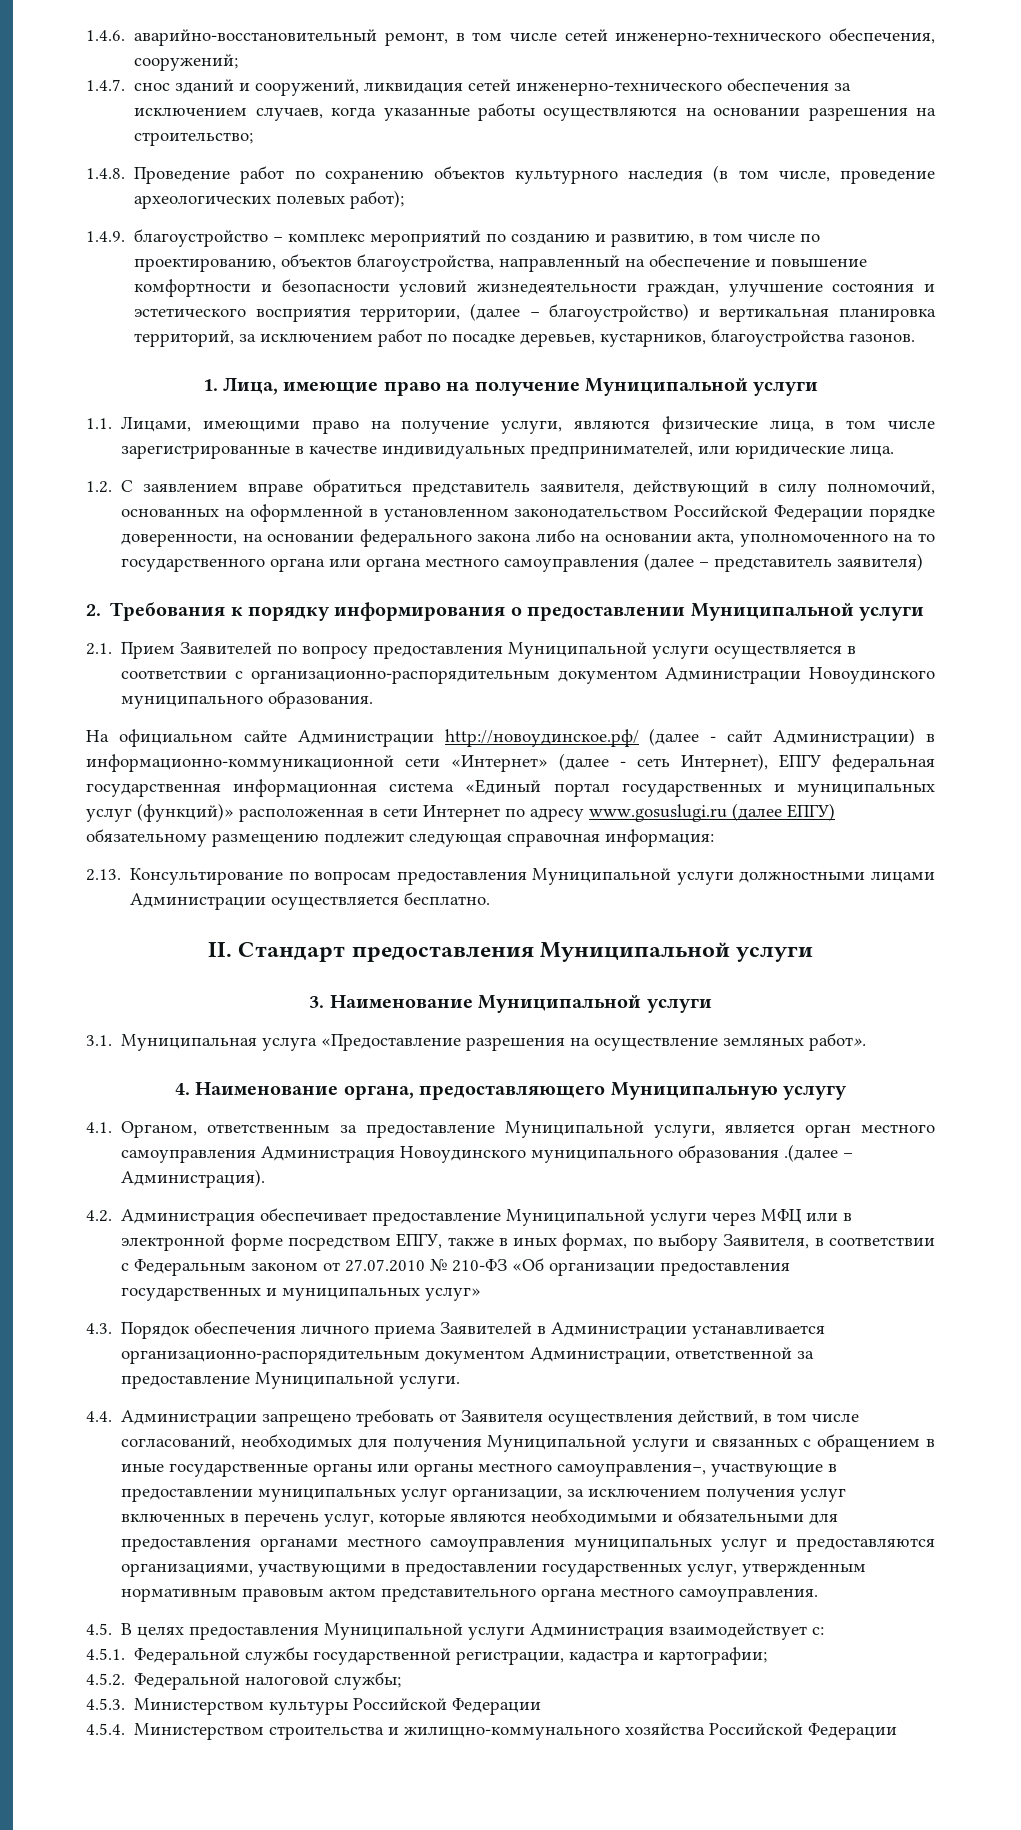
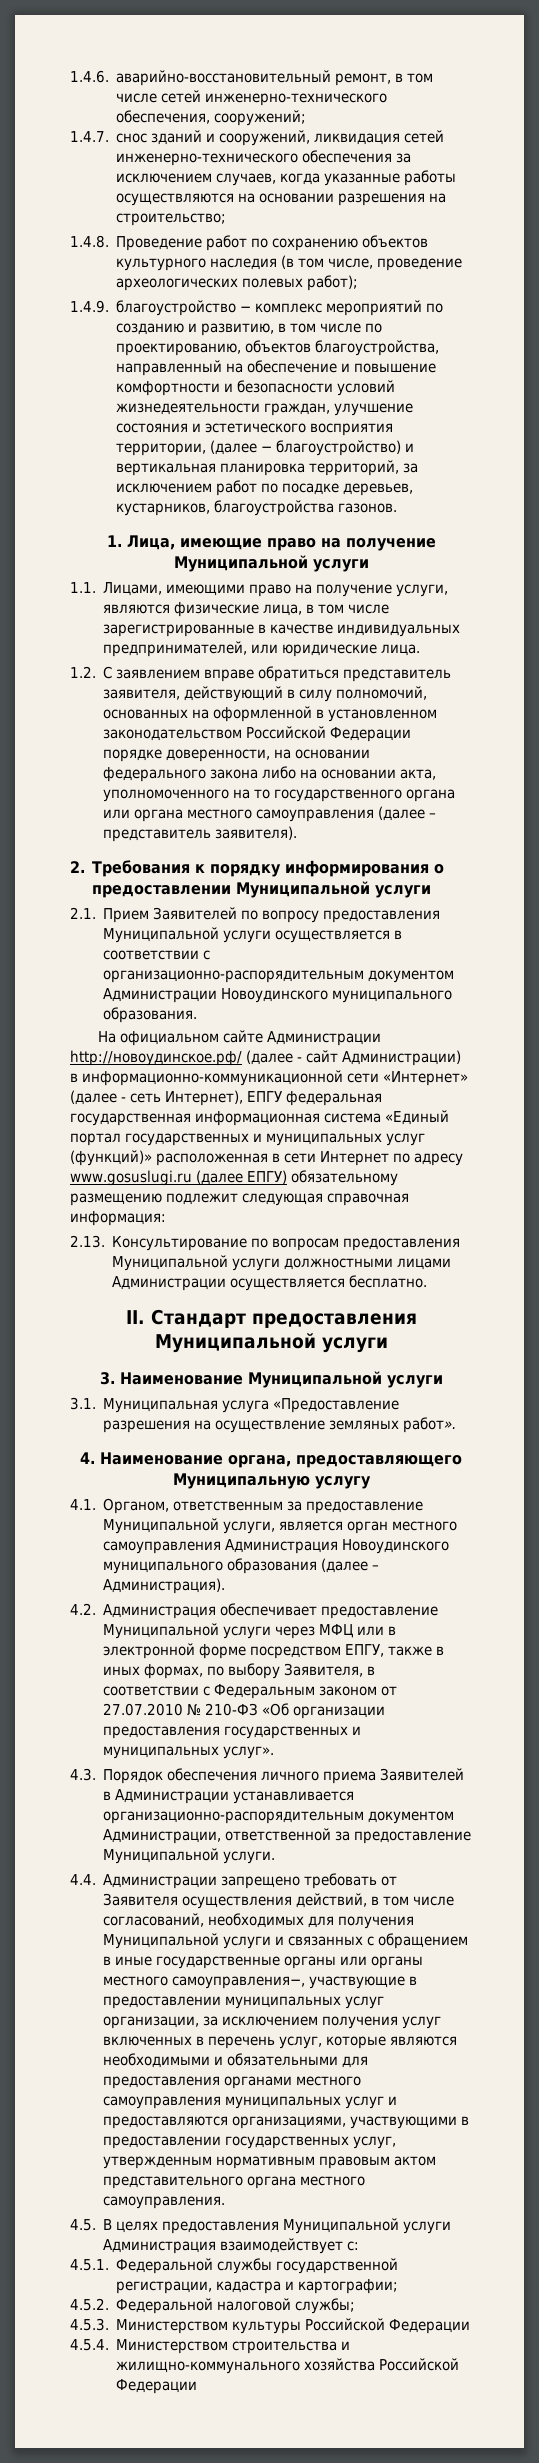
- 1.2. С заявлением вправе обратиться представитель заявителя, действующий в силу полномочий, основанных на оформленной в установленном законодательством Российской Федерации порядке доверенности, на основании федерального закона либо на основании акта, уполномоченного на то государственного органа или органа местного самоуправления (далее – представитель заявителя)
+ 1.2. С заявлением вправе обратиться представитель заявителя, действующий в силу полномочий, основанных на оформленной в установленном законодательством Российской Федерации порядке доверенности, на основании федерального закона либо на основании акта, уполномоченного на то государственного органа или органа местного самоуправления (далее – представитель заявителя).
- 4.1. Органом, ответственным за предоставление Муниципальной услуги, является орган местного самоуправления Администрация Новоудинского муниципального образования .(далее – Администрация).
+ 4.1. Органом, ответственным за предоставление Муниципальной услуги, является орган местного самоуправления Администрация Новоудинского муниципального образования (далее – Администрация).
- 4.2. Администрация обеспечивает предоставление Муниципальной услуги через МФЦ или в электронной форме посредством ЕПГУ, также в иных формах, по выбору Заявителя, в соответствии с Федеральным законом от 27.07.2010 № 210-ФЗ «Об организации предоставления государственных и муниципальных услуг»
+ 4.2. Администрация обеспечивает предоставление Муниципальной услуги через МФЦ или в электронной форме посредством ЕПГУ, также в иных формах, по выбору Заявителя, в соответствии с Федеральным законом от 27.07.2010 № 210-ФЗ «Об организации предоставления государственных и муниципальных услуг».

